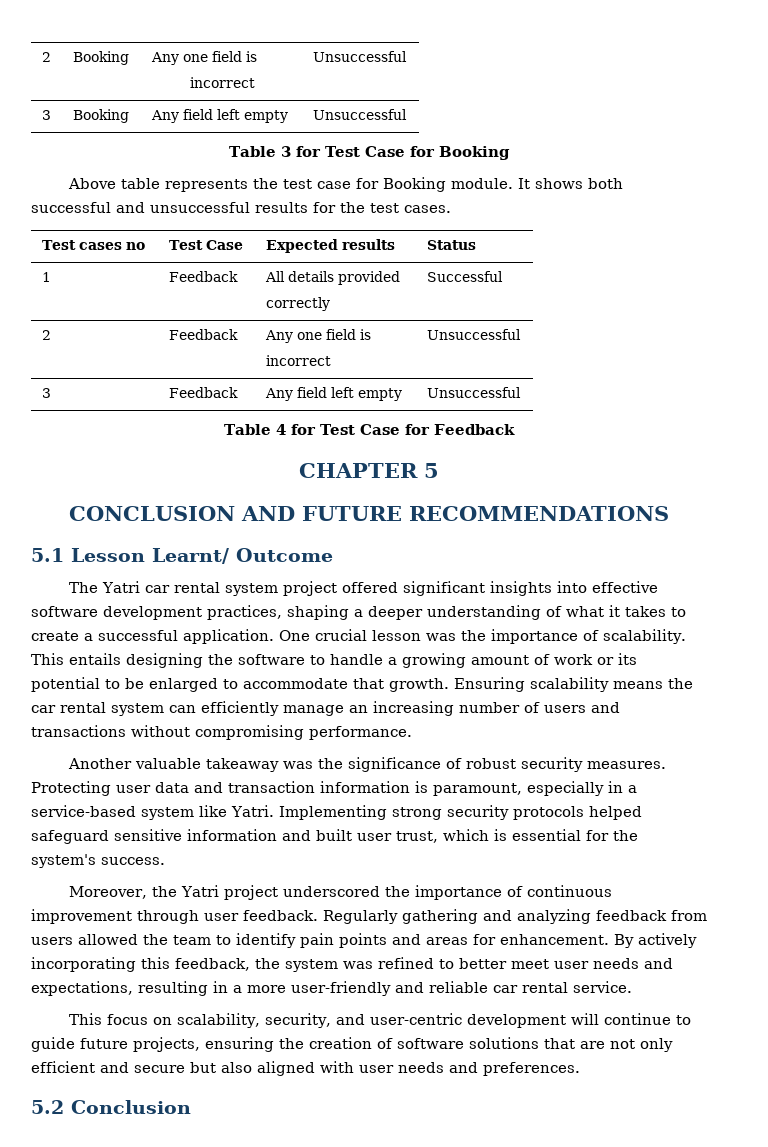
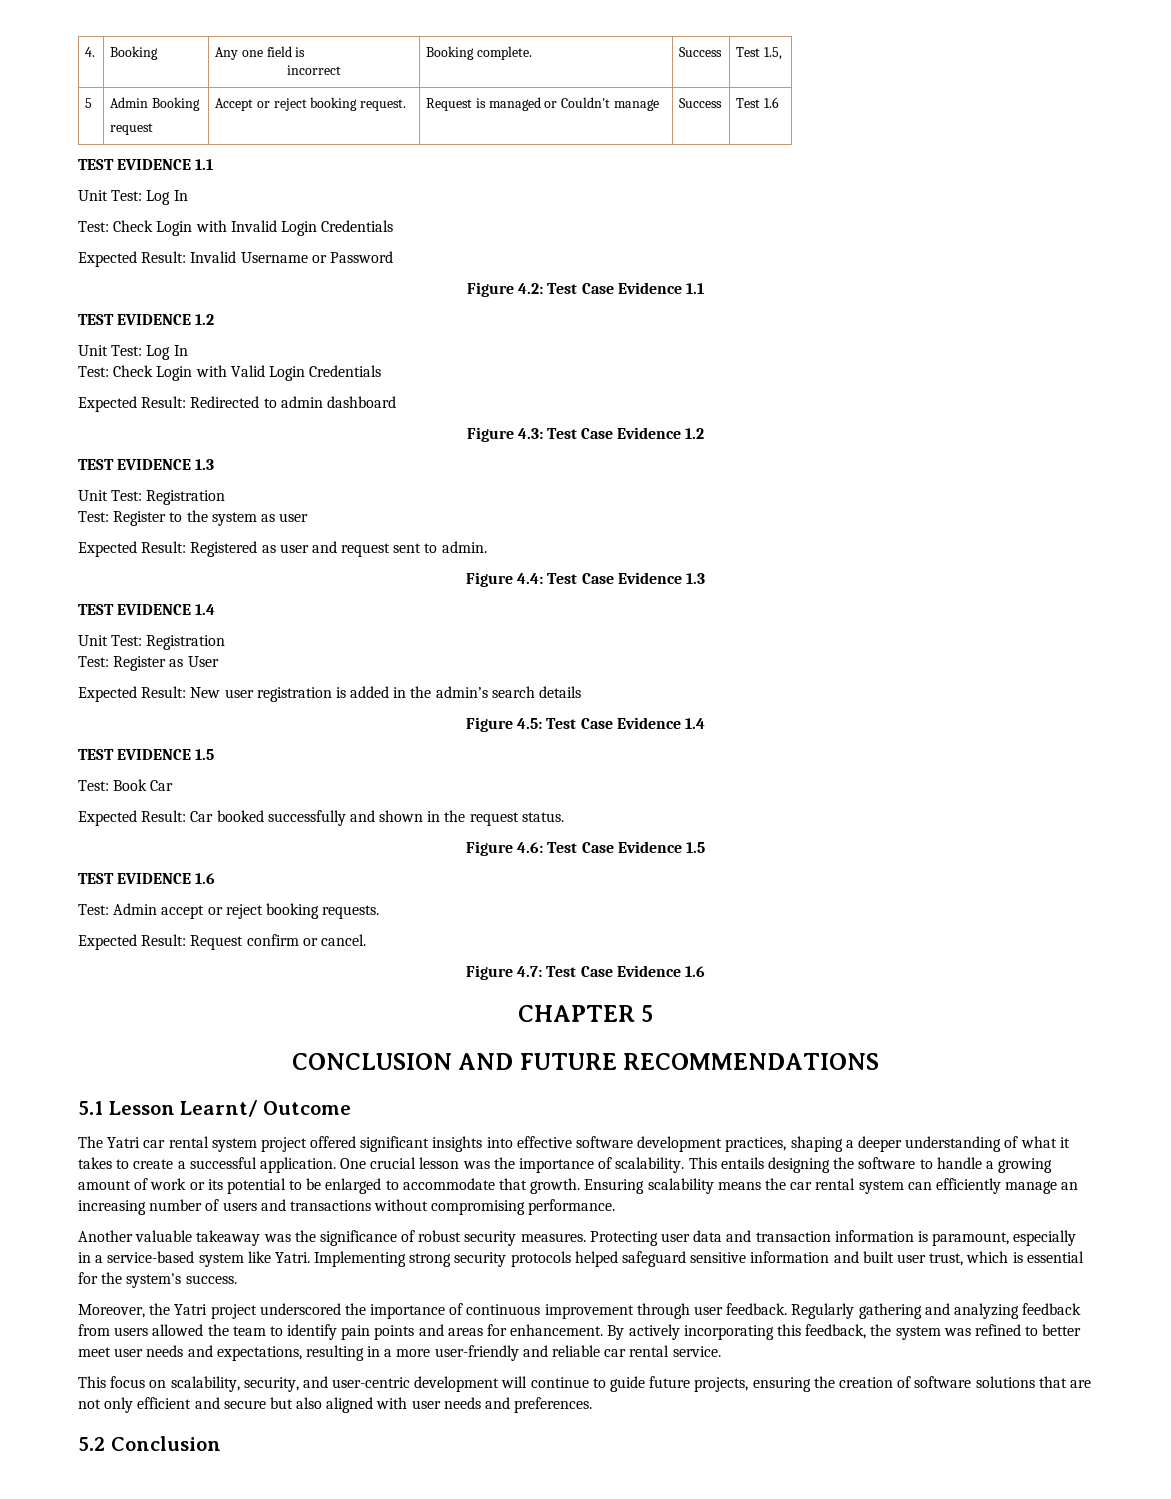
- 2 | Booking | Any one field is
- incorrect | Unsuccessful
- 3 | Booking | Any field left empty | Unsuccessful
- Table 3 for Test Case for Booking
- Above table represents the test case for Booking module. It shows both successful and unsuccessful results for the test cases.
- Test cases no | Test Case | Expected results | Status
- 1 | Feedback | All details provided
- correctly | Successful
- 2 | Feedback | Any one field is
- incorrect | Unsuccessful
- 3 | Feedback | Any field left empty | Unsuccessful
- Table 4 for Test Case for Feedback
+ 4. | Booking | Any one field is
+ incorrect | Booking complete. | Success | Test 1.5,
+ 5 | Admin Booking
+ request | Accept or reject booking request. | Request is managed or Couldn't manage | Success | Test 1.6
+ TEST EVIDENCE 1.1
+ Unit Test: Log In
+ Test: Check Login with Invalid Login Credentials
+ Expected Result: Invalid Username or Password
+ Figure 4.2: Test Case Evidence 1.1
+ TEST EVIDENCE 1.2
+ Unit Test: Log In
+ Test: Check Login with Valid Login Credentials
+ Expected Result: Redirected to admin dashboard
+ Figure 4.3: Test Case Evidence 1.2
+ TEST EVIDENCE 1.3
+ Unit Test: Registration
+ Test: Register to the system as user
+ Expected Result: Registered as user and request sent to admin.
+ Figure 4.4: Test Case Evidence 1.3
+ TEST EVIDENCE 1.4
+ Unit Test: Registration
+ Test: Register as User
+ Expected Result: New user registration is added in the admin’s search details
+ Figure 4.5: Test Case Evidence 1.4
+ TEST EVIDENCE 1.5
+ Test: Book Car
+ Expected Result: Car booked successfully and shown in the request status.
+ Figure 4.6: Test Case Evidence 1.5
+ TEST EVIDENCE 1.6
+ Test: Admin accept or reject booking requests.
+ Expected Result: Request confirm or cancel.
+ Figure 4.7: Test Case Evidence 1.6

